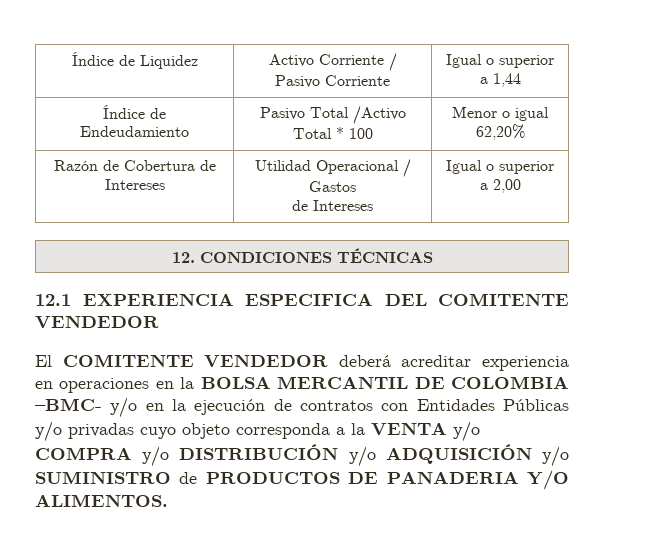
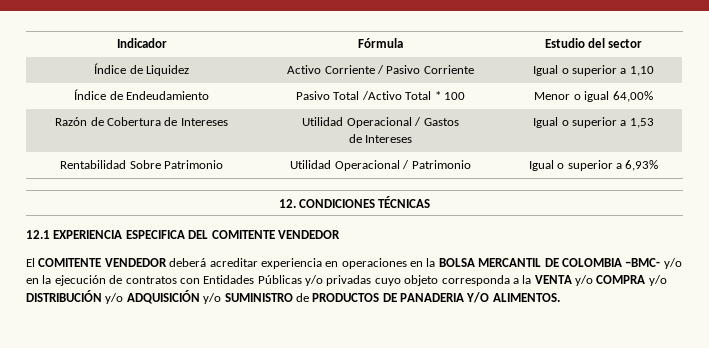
+ Indicador | Fórmula | Estudio del sector
- Índice de Liquidez | Activo Corriente / Pasivo Corriente | Igual o superior a 1,44
+ Índice de Liquidez | Activo Corriente / Pasivo Corriente | Igual o superior a 1,10
- Índice de Endeudamiento | Pasivo Total /Activo Total * 100 | Menor o igual 62,20%
+ Índice de Endeudamiento | Pasivo Total /Activo Total * 100 | Menor o igual 64,00%
  Razón de Cobertura de Intereses | Utilidad Operacional / Gastos
- de Intereses | Igual o superior a 2,00
+ de Intereses | Igual o superior a 1,53
+ Rentabilidad Sobre Patrimonio | Utilidad Operacional / Patrimonio | Igual o superior a 6,93%

